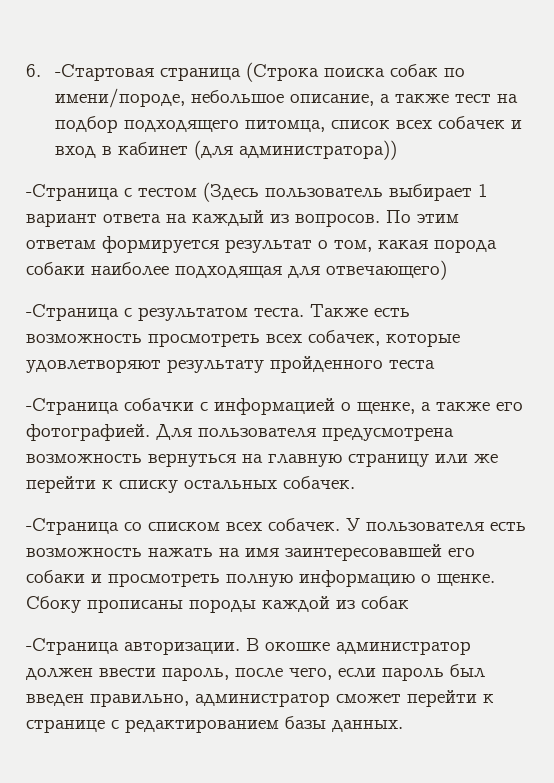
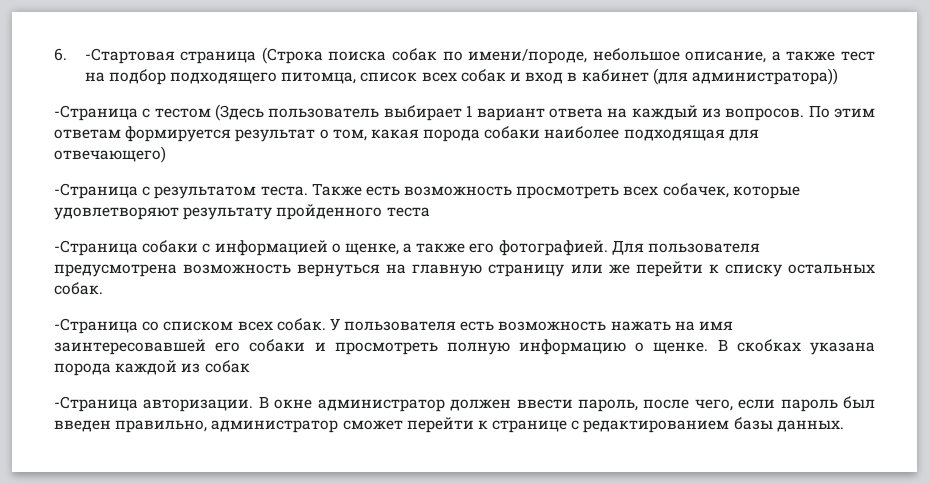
- 6. -Стартовая страница (Строка поиска собак по имени/породе, небольшое описание, а также тест на подбор подходящего питомца, список всех собачек и вход в кабинет (для администратора))
+ 6. -Стартовая страница (Строка поиска собак по имени/породе, небольшое описание, а также тест на подбор подходящего питомца, список всех собак и вход в кабинет (для администратора))
- -Страница собачки с информацией о щенке, а также его фотографией.
+ -Страница собаки с информацией о щенке, а также его фотографией.
- Для пользователя предусмотрена возможность вернуться на главную страницу или же перейти к списку остальных собачек.
+ Для пользователя предусмотрена возможность вернуться на главную страницу или же перейти к списку остальных собак.
- -Страница со списком всех собачек.
+ -Страница со списком всех собак.
- Сбоку прописаны породы каждой из собак
+ В скобках указана порода каждой из собак
- В окошке администратор должен ввести пароль, после чего, если пароль был введен правильно, администратор сможет перейти к странице с редактированием базы данных.
+ В окне администратор должен ввести пароль, после чего, если пароль был введен правильно, администратор сможет перейти к странице с редактированием базы данных.

